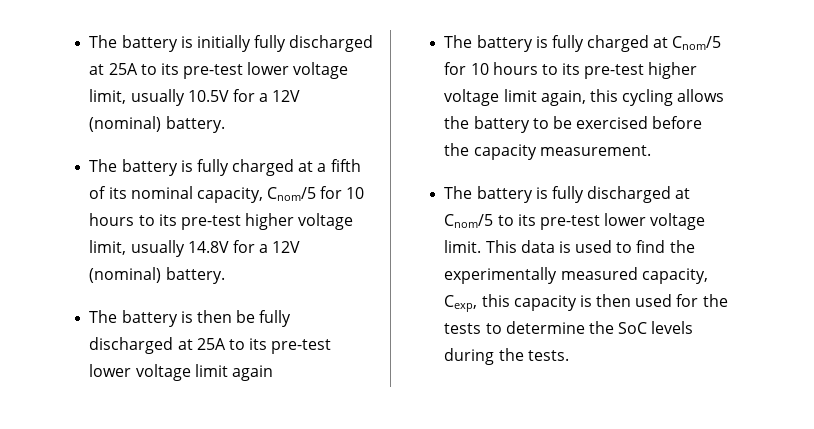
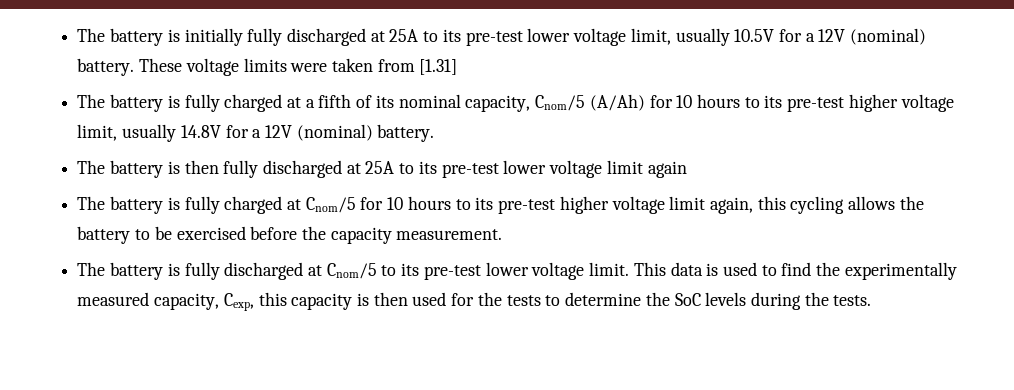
+ These voltage limits were taken from [1.31]
- The battery is fully charged at a fifth of its nominal capacity, Cnom/5 for 10 hours to its pre-test higher voltage limit, usually 14.8V for a 12V (nominal) battery.
+ The battery is fully charged at a fifth of its nominal capacity, Cnom/5 (A/Ah) for 10 hours to its pre-test higher voltage limit, usually 14.8V for a 12V (nominal) battery.
- The battery is then be fully discharged at 25A to its pre-test lower voltage limit again
+ The battery is then fully discharged at 25A to its pre-test lower voltage limit again

